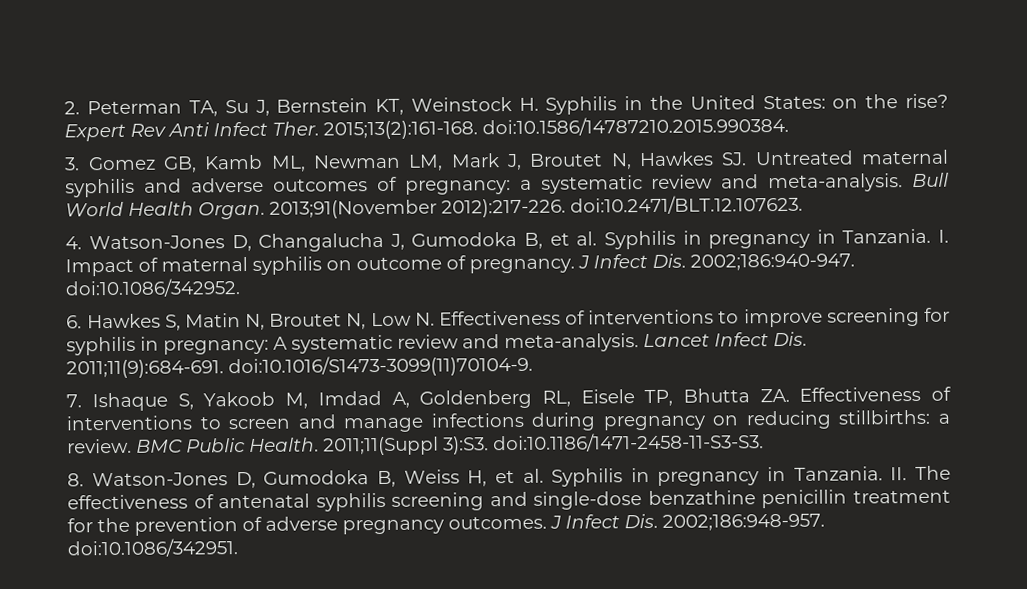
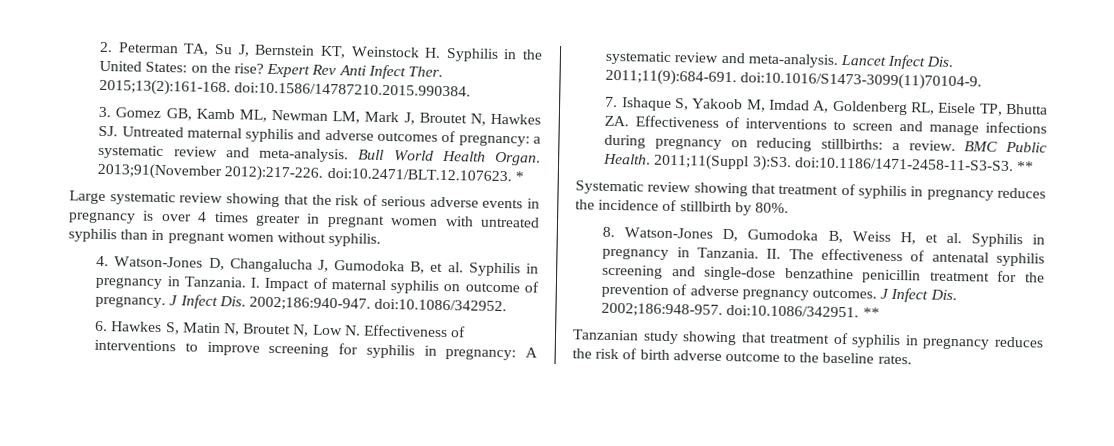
- 2013;91(November 2012):217-226. doi:10.2471/BLT.12.107623.
+ 2013;91(November 2012):217-226. doi:10.2471/BLT.12.107623. *
+ Large systematic review showing that the risk of serious adverse events in pregnancy is over 4 times greater in pregnant women with untreated syphilis than in pregnant women without syphilis.
- 2011;11(Suppl 3):S3. doi:10.1186/1471-2458-11-S3-S3.
+ 2011;11(Suppl 3):S3. doi:10.1186/1471-2458-11-S3-S3. **
+ Systematic review showing that treatment of syphilis in pregnancy reduces the incidence of stillbirth by 80%.
- J Infect Dis. 2002;186:948-957. doi:10.1086/342951.
+ J Infect Dis. 2002;186:948-957. doi:10.1086/342951. **
+ Tanzanian study showing that treatment of syphilis in pregnancy reduces the risk of birth adverse outcome to the baseline rates.

